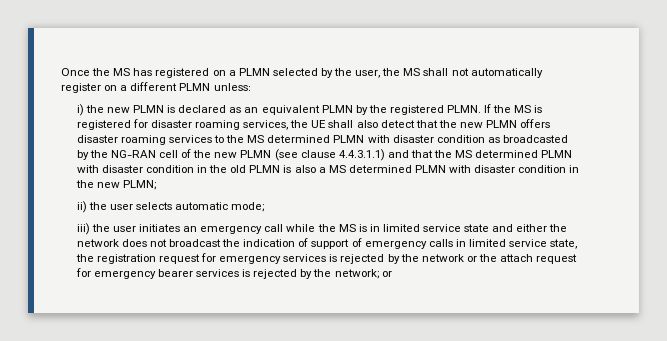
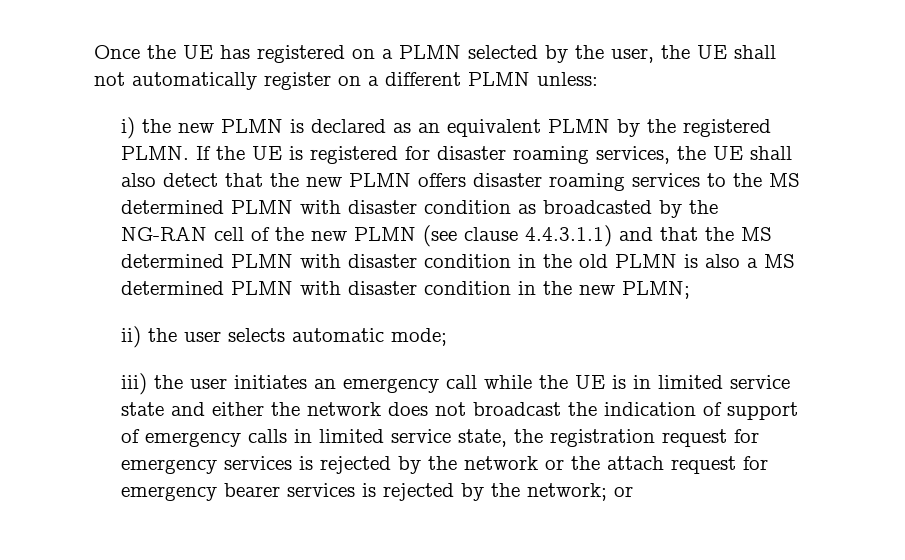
- Once the MS has registered on a PLMN selected by the user, the MS shall not automatically register on a different PLMN unless:
+ Once the UE has registered on a PLMN selected by the user, the UE shall not automatically register on a different PLMN unless:
- If the MS is registered for disaster roaming services, the UE shall also detect that the new PLMN offers disaster roaming services to the MS determined PLMN with disaster condition as broadcasted by the NG-RAN cell of the new PLMN (see clause 4.4.3.1.1) and that the MS determined PLMN with disaster condition in the old PLMN is also a MS determined PLMN with disaster condition in the new PLMN;
+ If the UE is registered for disaster roaming services, the UE shall also detect that the new PLMN offers disaster roaming services to the MS determined PLMN with disaster condition as broadcasted by the NG-RAN cell of the new PLMN (see clause 4.4.3.1.1) and that the MS determined PLMN with disaster condition in the old PLMN is also a MS determined PLMN with disaster condition in the new PLMN;
- iii) the user initiates an emergency call while the MS is in limited service state and either the network does not broadcast the indication of support of emergency calls in limited service state, the registration request for emergency services is rejected by the network or the attach request for emergency bearer services is rejected by the network; or
+ iii) the user initiates an emergency call while the UE is in limited service state and either the network does not broadcast the indication of support of emergency calls in limited service state, the registration request for emergency services is rejected by the network or the attach request for emergency bearer services is rejected by the network; or

